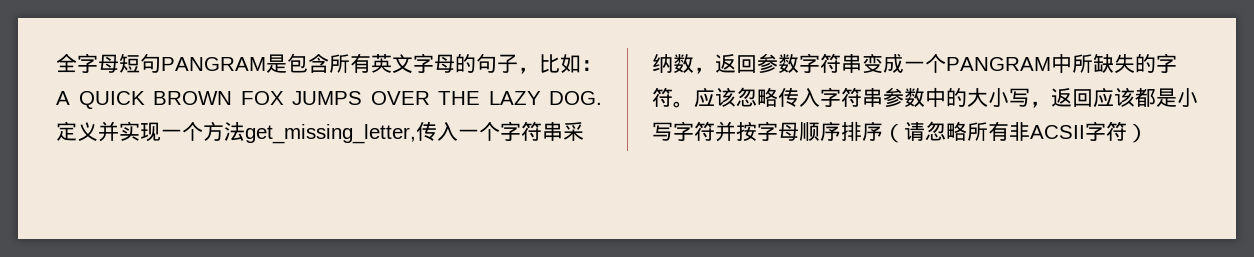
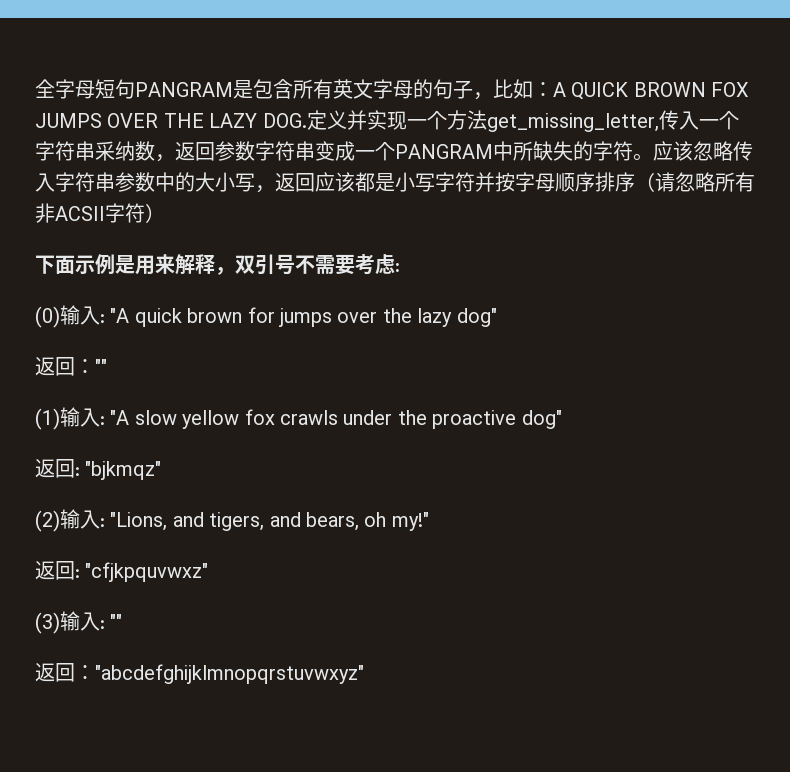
+ 下面示例是用来解释，双引号不需要考虑:
+ (0)输入: "A quick brown for jumps over the lazy dog"
+ 返回：""
+ (1)输入: "A slow yellow fox crawls under the proactive dog"
+ 返回: "bjkmqz"
+ (2)输入: "Lions, and tigers, and bears, oh my!"
+ 返回: "cfjkpquvwxz"
+ (3)输入: ""
+ 返回："abcdefghijklmnopqrstuvwxyz"

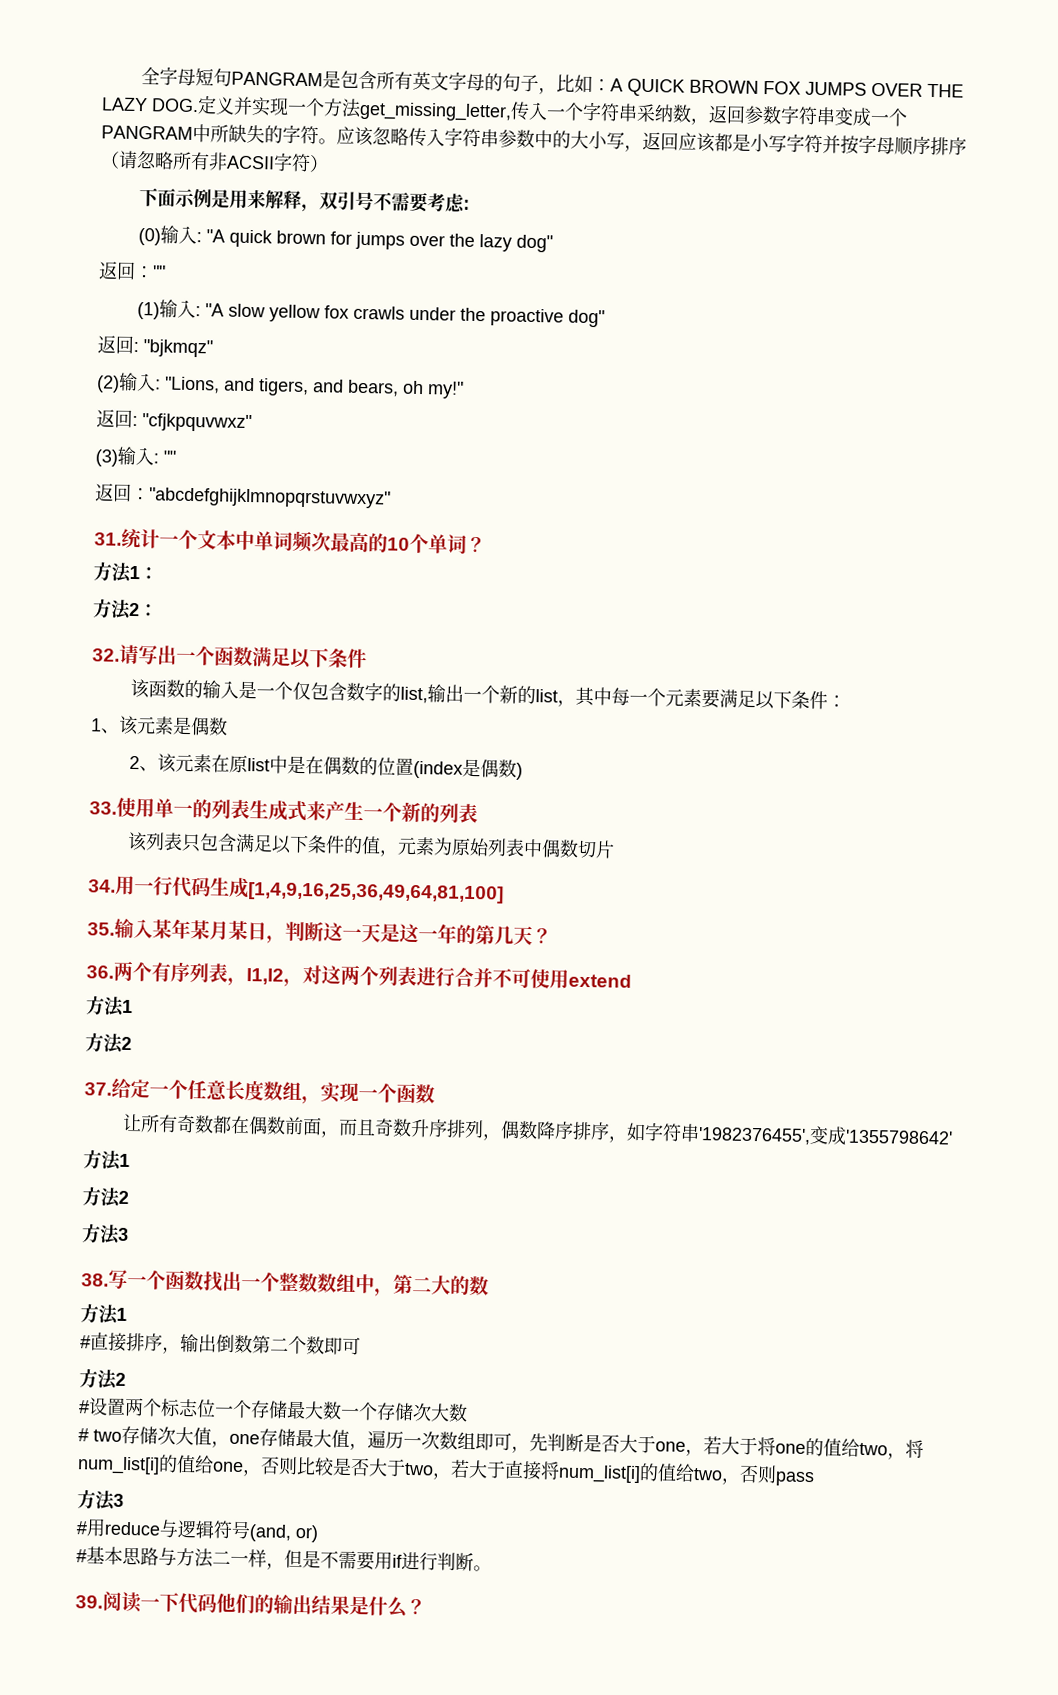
+ 31.统计一个文本中单词频次最高的10个单词？
+ 方法1：
+ 方法2：
+ 32.请写出一个函数满足以下条件
+ 该函数的输入是一个仅包含数字的list,输出一个新的list，其中每一个元素要满足以下条件：
+ 1、该元素是偶数
+ 2、该元素在原list中是在偶数的位置(index是偶数)
+ 33.使用单一的列表生成式来产生一个新的列表
+ 该列表只包含满足以下条件的值，元素为原始列表中偶数切片
+ 34.用一行代码生成[1,4,9,16,25,36,49,64,81,100]
+ 35.输入某年某月某日，判断这一天是这一年的第几天？
+ 36.两个有序列表，l1,l2，对这两个列表进行合并不可使用extend
+ 方法1
+ 方法2
+ 37.给定一个任意长度数组，实现一个函数
+ 让所有奇数都在偶数前面，而且奇数升序排列，偶数降序排序，如字符串'1982376455',变成'1355798642'
+ 方法1
+ 方法2
+ 方法3
+ 38.写一个函数找出一个整数数组中，第二大的数
+ 方法1
+ #直接排序，输出倒数第二个数即可
+ 方法2
+ #设置两个标志位一个存储最大数一个存储次大数
+ # two存储次大值，one存储最大值，遍历一次数组即可，先判断是否大于one，若大于将one的值给two，将num_list[i]的值给one，否则比较是否大于two，若大于直接将num_list[i]的值给two，否则pass
+ 方法3
+ #用reduce与逻辑符号(and, or)
+ #基本思路与方法二一样，但是不需要用if进行判断。
+ 39.阅读一下代码他们的输出结果是什么？

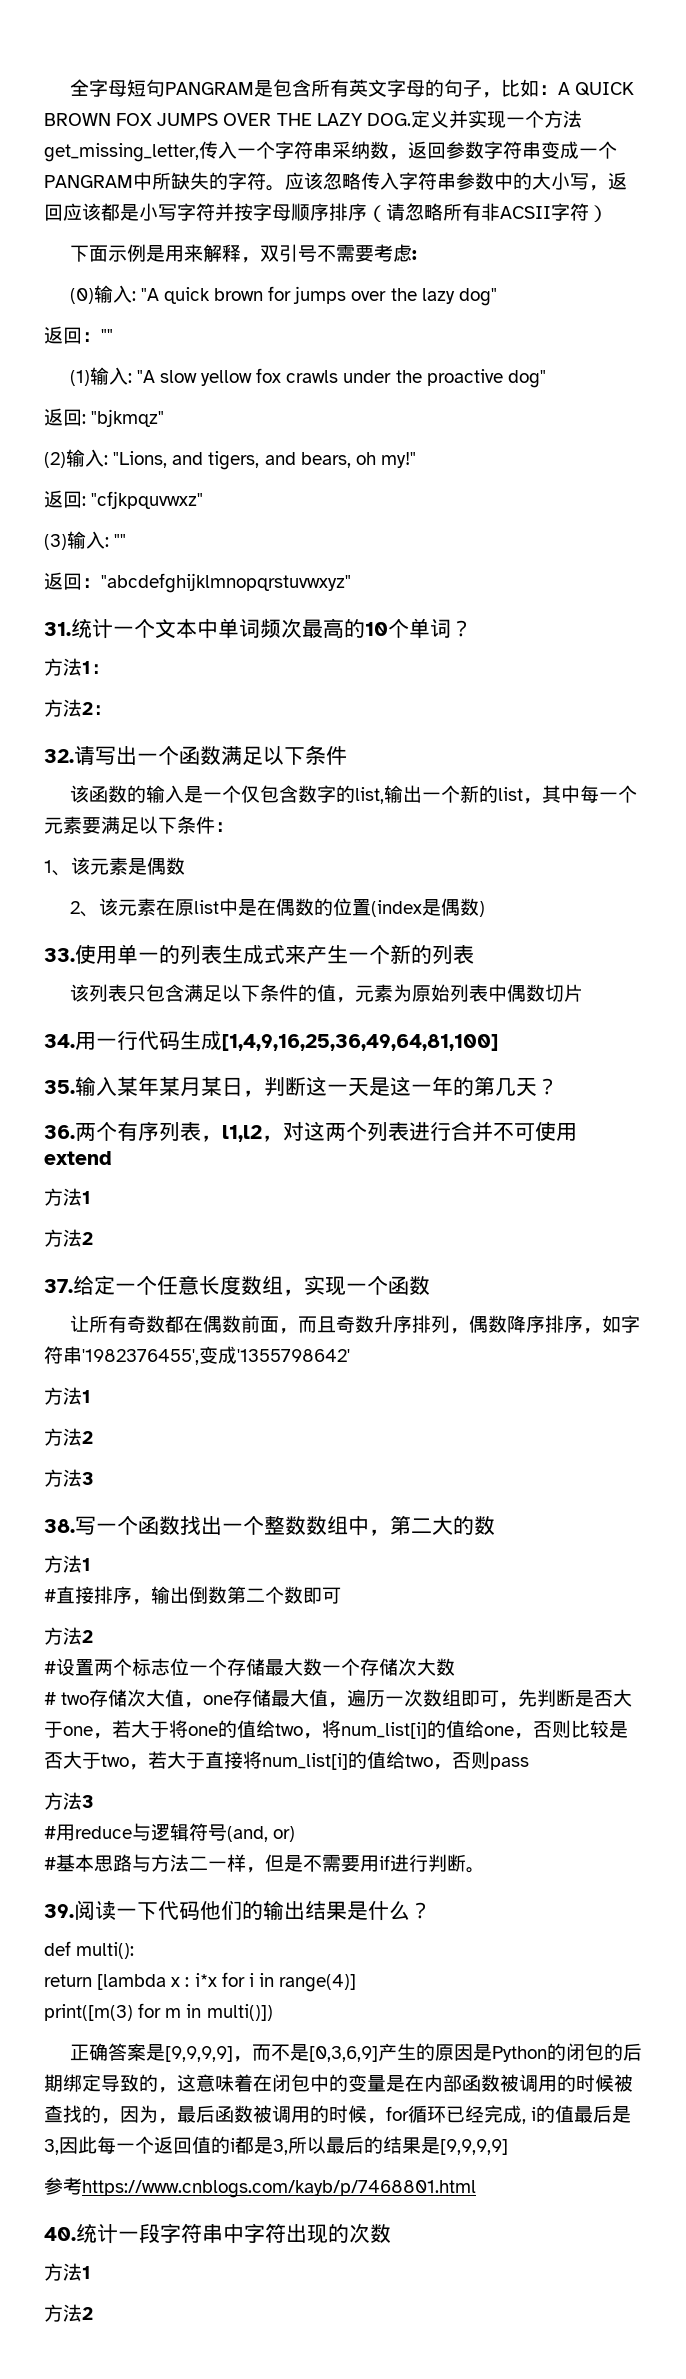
+ def multi():
+ return [lambda x : i*x for i in range(4)]
+ print([m(3) for m in multi()])
+ 正确答案是[9,9,9,9]，而不是[0,3,6,9]产生的原因是Python的闭包的后期绑定导致的，这意味着在闭包中的变量是在内部函数被调用的时候被查找的，因为，最后函数被调用的时候，for循环已经完成, i的值最后是3,因此每一个返回值的i都是3,所以最后的结果是[9,9,9,9]
+ 参考https://www.cnblogs.com/kayb/p/7468801.html
+ 40.统计一段字符串中字符出现的次数
+ 方法1
+ 方法2

